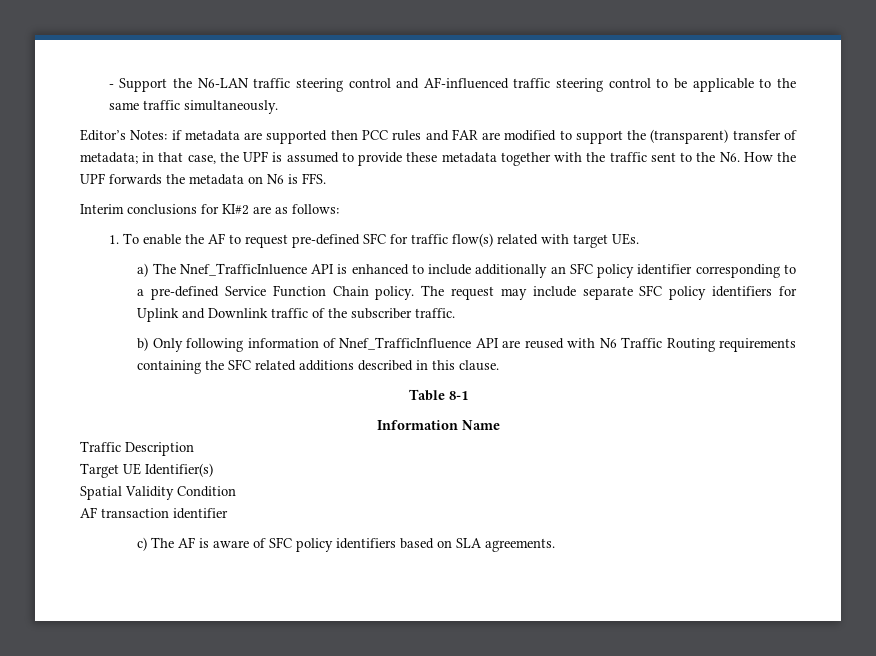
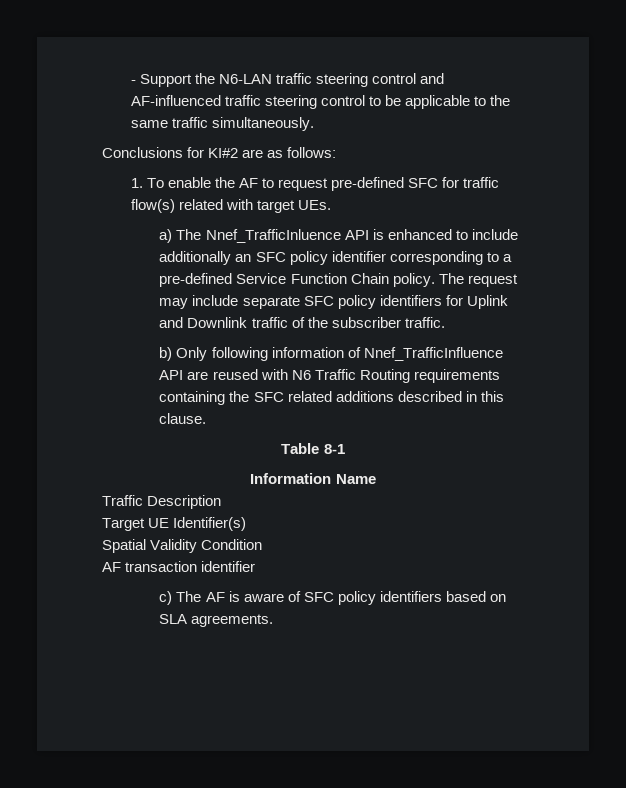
- Editor’s Notes: if metadata are supported then PCC rules and FAR are modified to support the (transparent) transfer of metadata; in that case, the UPF is assumed to provide these metadata together with the traffic sent to the N6. How the UPF forwards the metadata on N6 is FFS.
- Interim conclusions for KI#2 are as follows:
+ Conclusions for KI#2 are as follows:

